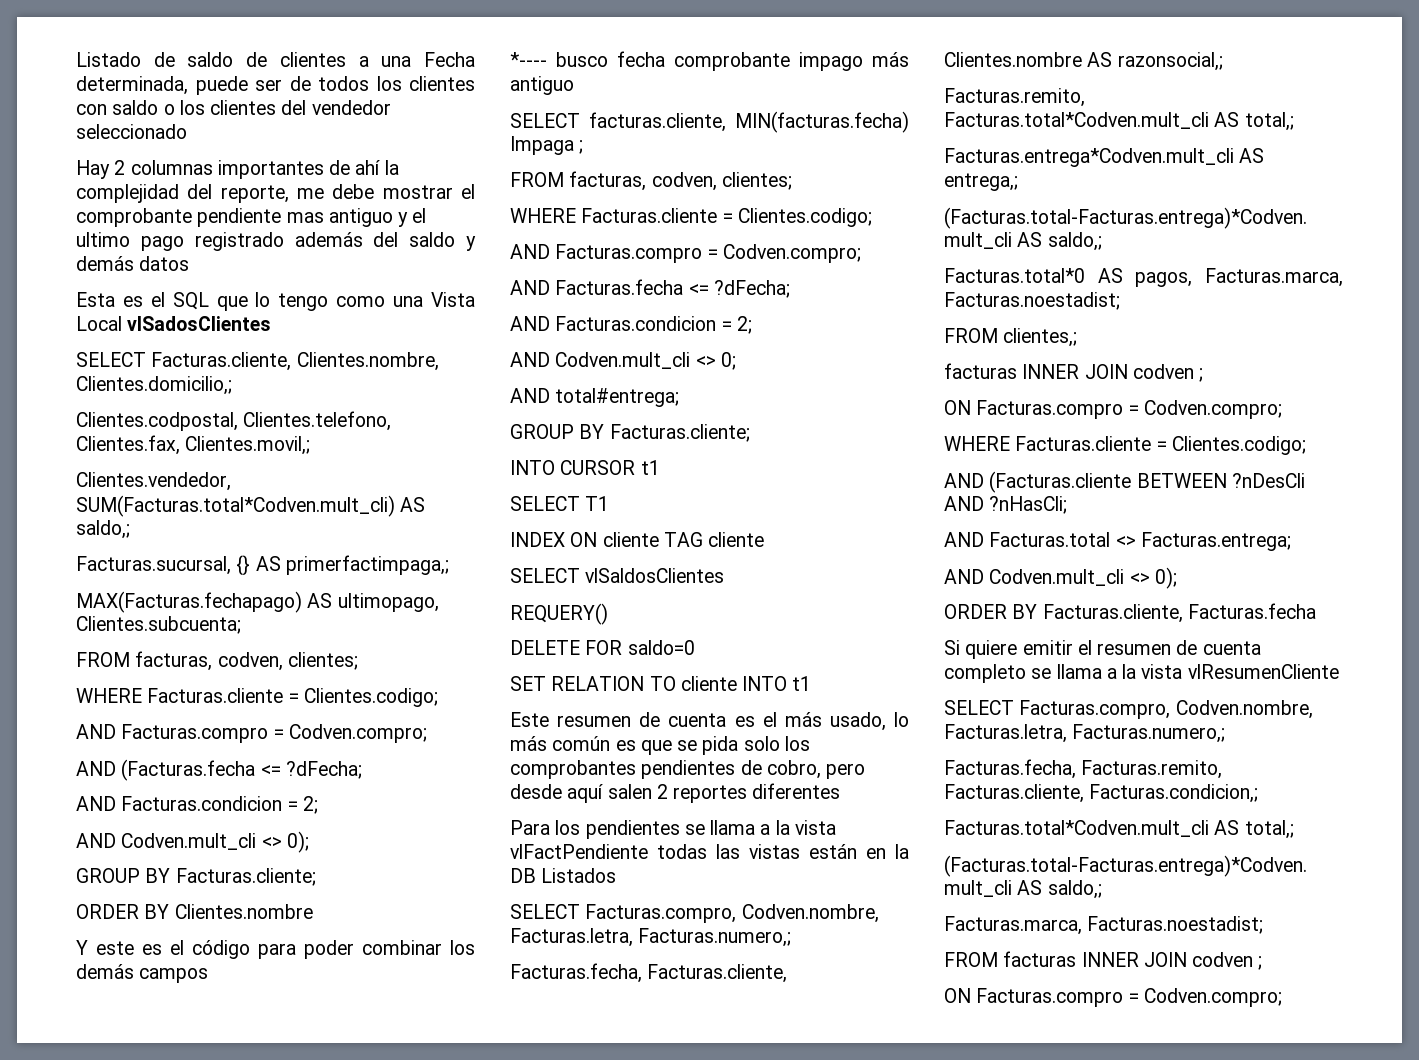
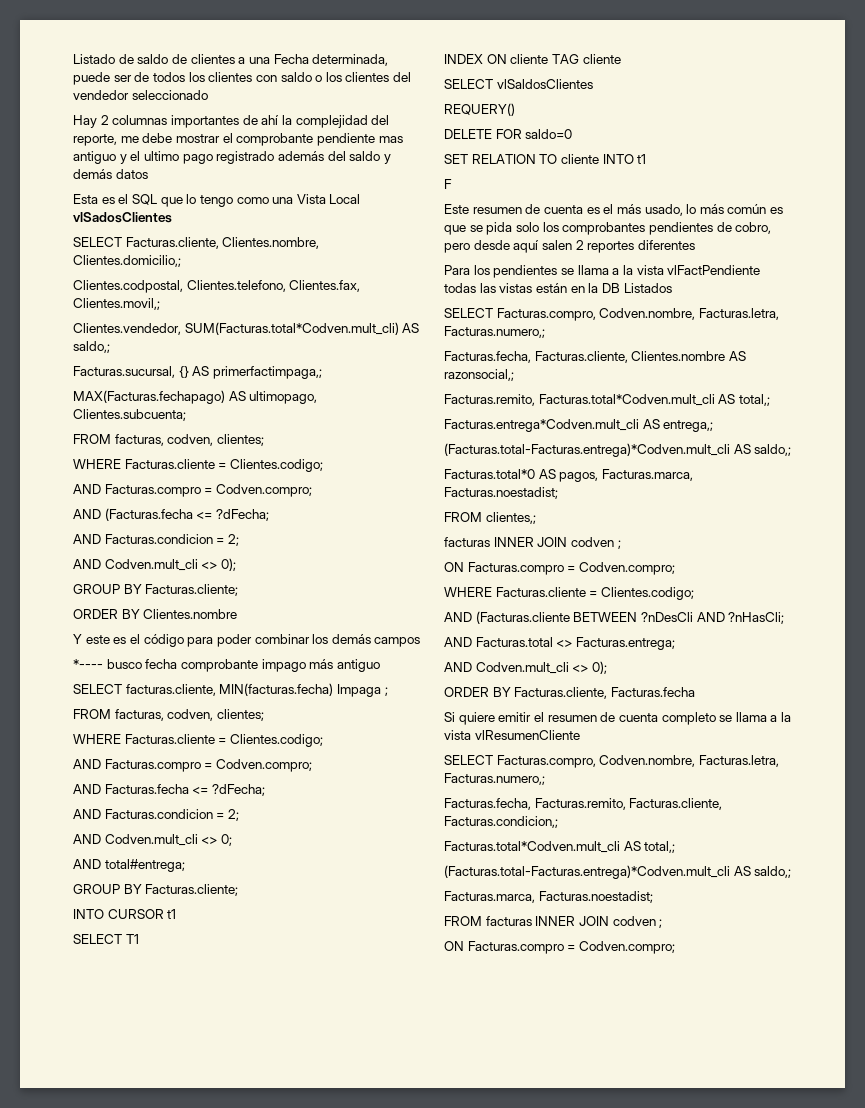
+ F

